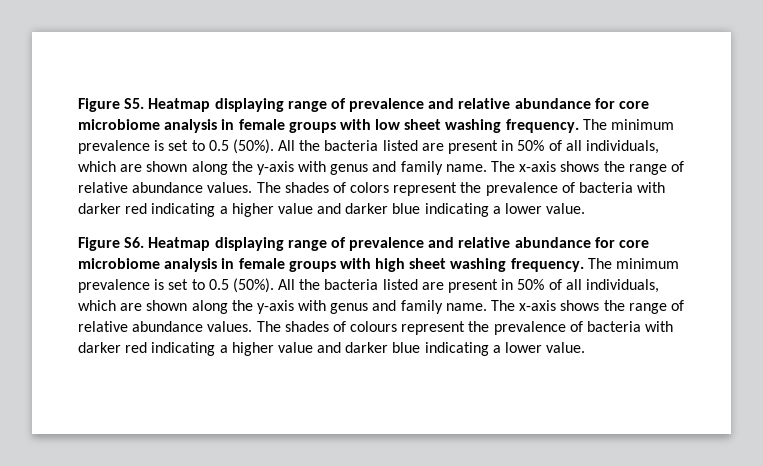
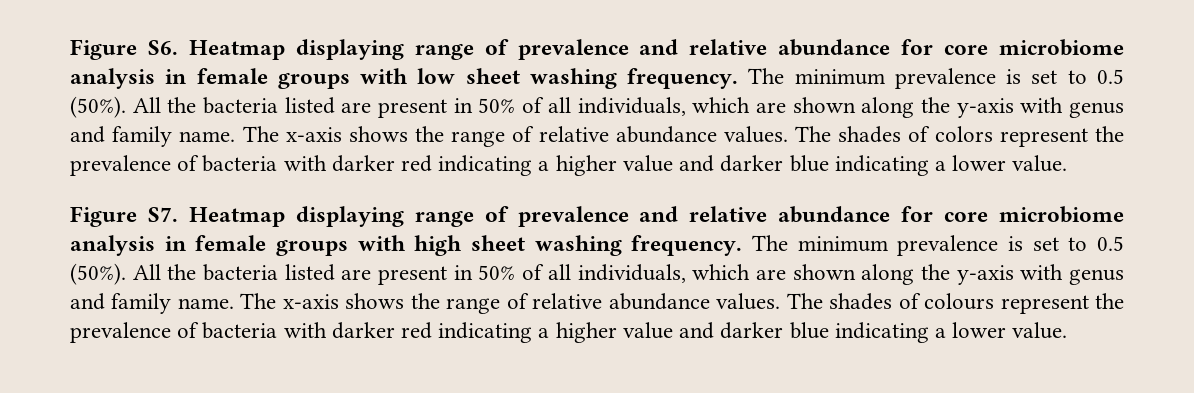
- Figure S5. Heatmap displaying range of prevalence and relative abundance for core microbiome analysis in female groups with low sheet washing frequency.
+ Figure S6. Heatmap displaying range of prevalence and relative abundance for core microbiome analysis in female groups with low sheet washing frequency.
- Figure S6. Heatmap displaying range of prevalence and relative abundance for core microbiome analysis in female groups with high sheet washing frequency.
+ Figure S7. Heatmap displaying range of prevalence and relative abundance for core microbiome analysis in female groups with high sheet washing frequency.

